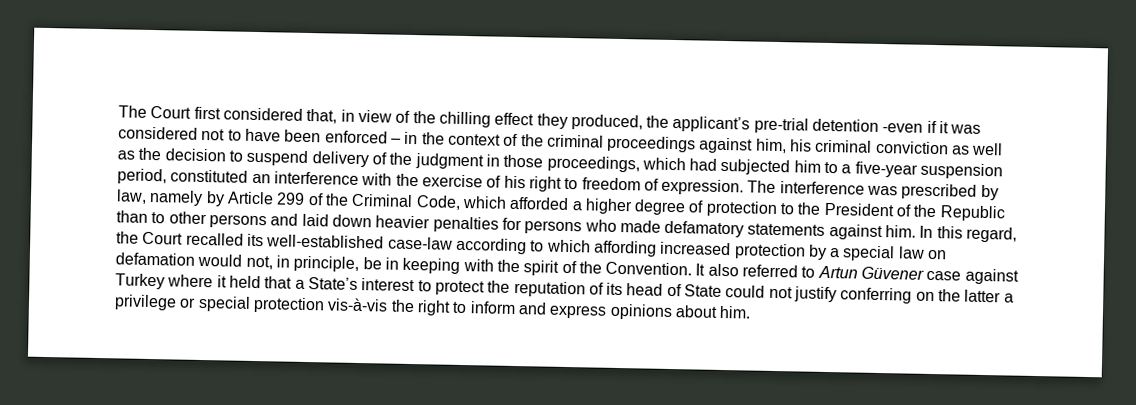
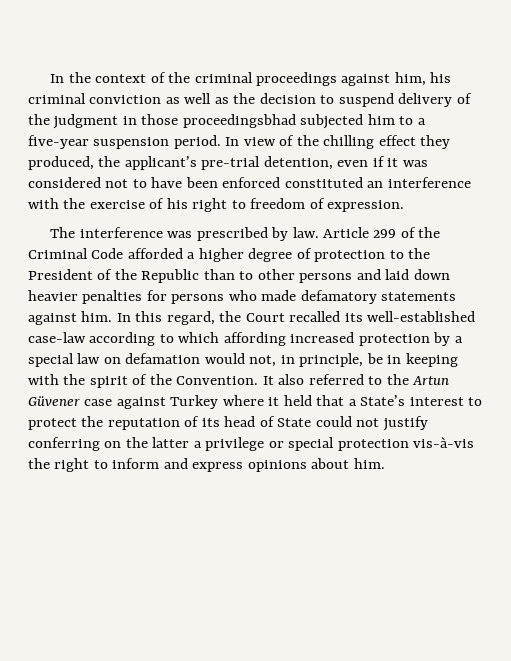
- The Court first considered that, in view of the chilling effect they produced, the applicant’s pre-trial detention -even if it was considered not to have been enforced – in the context of the criminal proceedings against him, his criminal conviction as well as the decision to suspend delivery of the judgment in those proceedings, which had subjected him to a five-year suspension period, constituted an interference with the exercise of his right to freedom of expression. The interference was prescribed by law, namely by Article 299 of the Criminal Code, which afforded a higher degree of protection to the President of the Republic than to other persons and laid down heavier penalties for persons who made defamatory statements against him.
+ In the context of the criminal proceedings against him, his criminal conviction as well as the decision to suspend delivery of the judgment in those proceedingsbhad subjected him to a five-year suspension period. In view of the chilling effect they produced, the applicant’s pre-trial detention, even if it was considered not to have been enforced constituted an interference with the exercise of his right to freedom of expression.
+ The interference was prescribed by law. Article 299 of the Criminal Code afforded a higher degree of protection to the President of the Republic than to other persons and laid down heavier penalties for persons who made defamatory statements against him.
- It also referred to Artun Güvener case against Turkey where it held that a State’s interest to protect the reputation of its head of State could not justify conferring on the latter a privilege or special protection vis-à-vis the right to inform and express opinions about him.
+ It also referred to the Artun Güvener case against Turkey where it held that a State’s interest to protect the reputation of its head of State could not justify conferring on the latter a privilege or special protection vis-à-vis the right to inform and express opinions about him.

